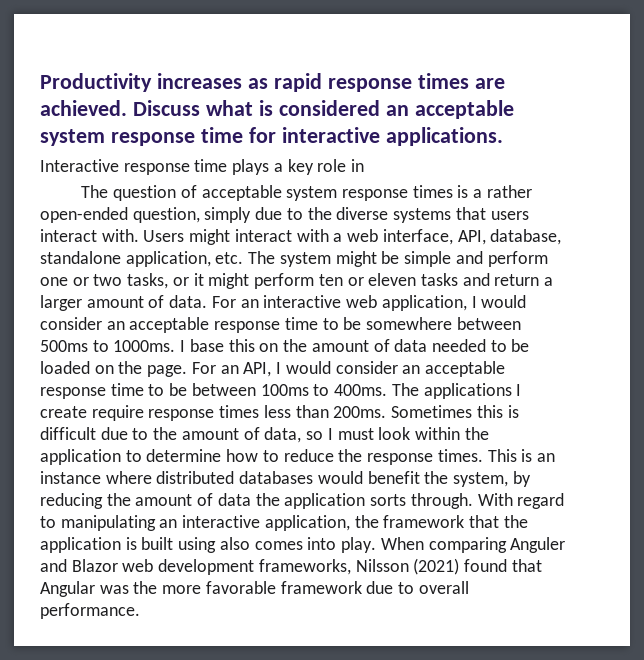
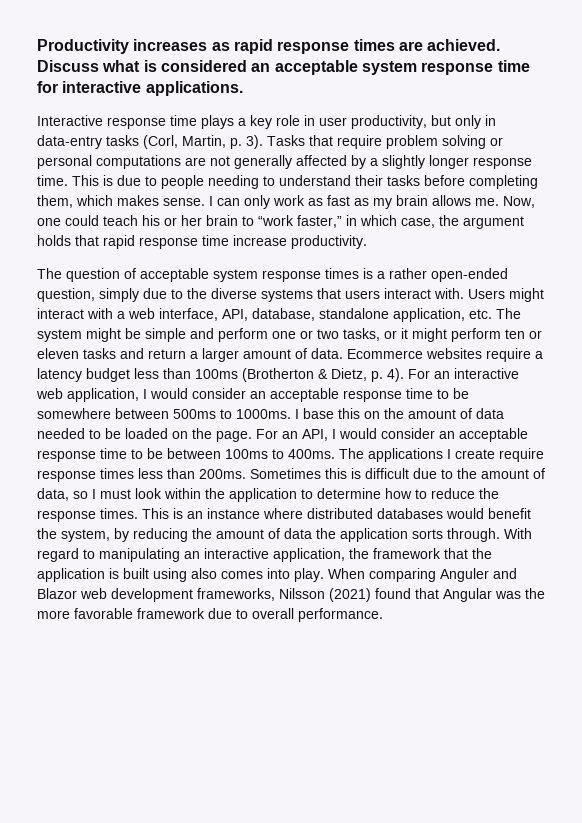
- Interactive response time plays a key role in
+ Interactive response time plays a key role in user productivity, but only in data-entry tasks (Corl, Martin, p. 3). Tasks that require problem solving or personal computations are not generally affected by a slightly longer response time. This is due to people needing to understand their tasks before completing them, which makes sense. I can only work as fast as my brain allows me. Now, one could teach his or her brain to “work faster,” in which case, the argument holds that rapid response time increase productivity.
+ Ecommerce websites require a latency budget less than 100ms (Brotherton & Dietz, p. 4).

